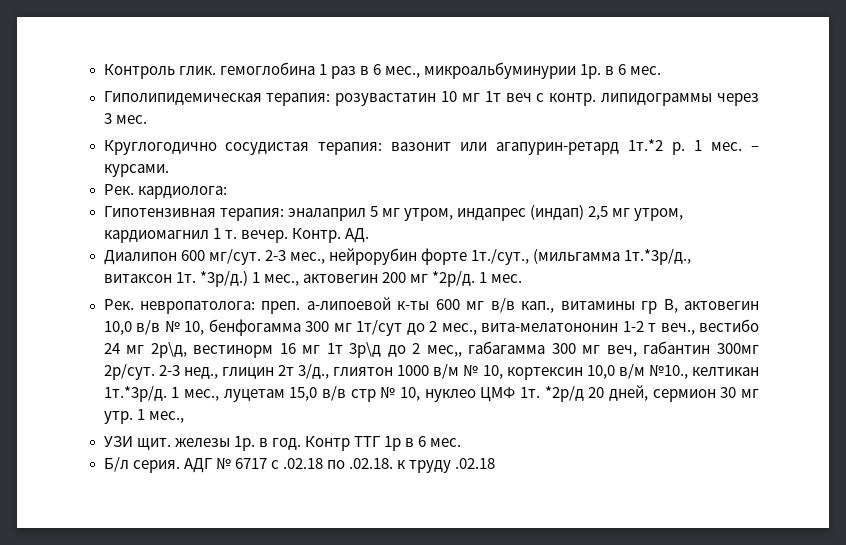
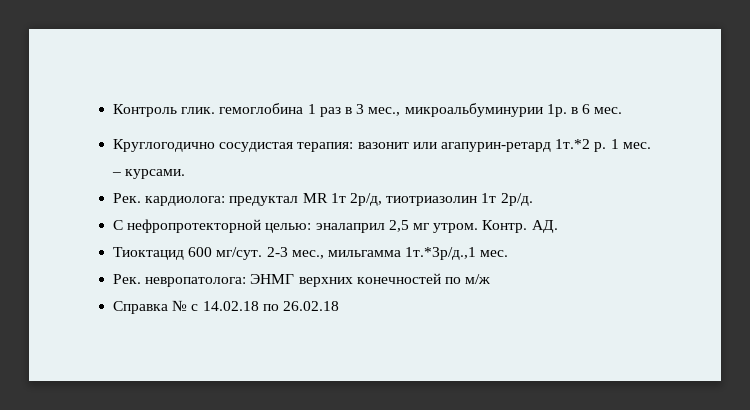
- Контроль глик. гемоглобина 1 раз в 6 мес., микроальбуминурии 1р. в 6 мес.
+ Контроль глик. гемоглобина 1 раз в 3 мес., микроальбуминурии 1р. в 6 мес.
- Гиполипидемическая терапия: розувастатин 10 мг 1т веч с контр. липидограммы через 3 мес.
- Рек. кардиолога:
- Гипотензивная терапия: эналаприл 5 мг утром, индапрес (индап) 2,5 мг утром, кардиомагнил 1 т. вечер.
+ Рек. кардиолога: предуктал MR 1т 2р/д, тиотриазолин 1т 2р/д.
+ С нефропротекторной целью: эналаприл 2,5 мг утром.
- Диалипон 600 мг/сут.
+ Тиоктацид 600 мг/сут.
- 2-3 мес., нейрорубин форте 1т./сут., (мильгамма 1т.*3р/д., витаксон 1т. *3р/д.) 1 мес., актовегин 200 мг *2р/д. 1 мес.
- Рек. невропатолога: преп. а-липоевой к-ты 600 мг в/в кап., витамины гр В, актовегин 10,0 в/в № 10, бенфогамма 300 мг 1т/сут до 2 мес., вита-мелатононин 1-2 т веч., вестибо 24 мг 2р\д, вестинорм 16 мг 1т 3р\д до 2 мес,, габагамма 300 мг веч, габантин 300мг 2р/сут. 2-3 нед., глицин 2т 3/д., глиятон 1000 в/м № 10, кортексин 10,0 в/м №10., келтикан 1т.*3р/д. 1 мес., луцетам 15,0 в/в стр № 10, нуклео ЦМФ 1т. *2р/д 20 дней, сермион 30 мг утр. 1 мес.,
- УЗИ щит. железы 1р. в год. Контр ТТГ 1р в 6 мес.
- Б/л серия. АДГ № 6717 с .02.18 по .02.18. к труду .02.18
+ 2-3 мес., мильгамма 1т.*3р/д.,1 мес.
+ Рек. невропатолога: ЭНМГ верхних конечностей по м/ж
+ Справка № с 14.02.18 по 26.02.18

